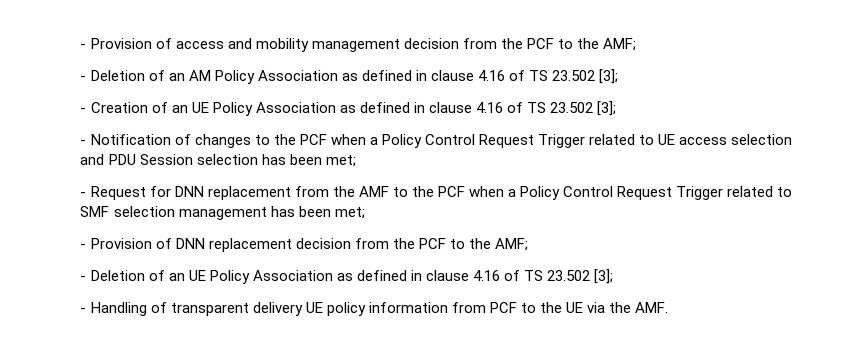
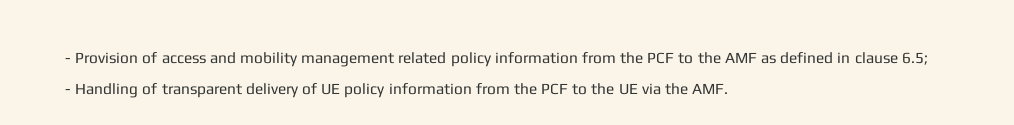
- - Provision of access and mobility management decision from the PCF to the AMF;
- - Deletion of an AM Policy Association as defined in clause 4.16 of TS 23.502 [3];
- - Creation of an UE Policy Association as defined in clause 4.16 of TS 23.502 [3];
- - Notification of changes to the PCF when a Policy Control Request Trigger related to UE access selection and PDU Session selection has been met;
- - Request for DNN replacement from the AMF to the PCF when a Policy Control Request Trigger related to SMF selection management has been met;
- - Provision of DNN replacement decision from the PCF to the AMF;
- - Deletion of an UE Policy Association as defined in clause 4.16 of TS 23.502 [3];
+ - Provision of access and mobility management related policy information from the PCF to the AMF as defined in clause 6.5;
- - Handling of transparent delivery UE policy information from PCF to the UE via the AMF.
+ - Handling of transparent delivery of UE policy information from the PCF to the UE via the AMF.

